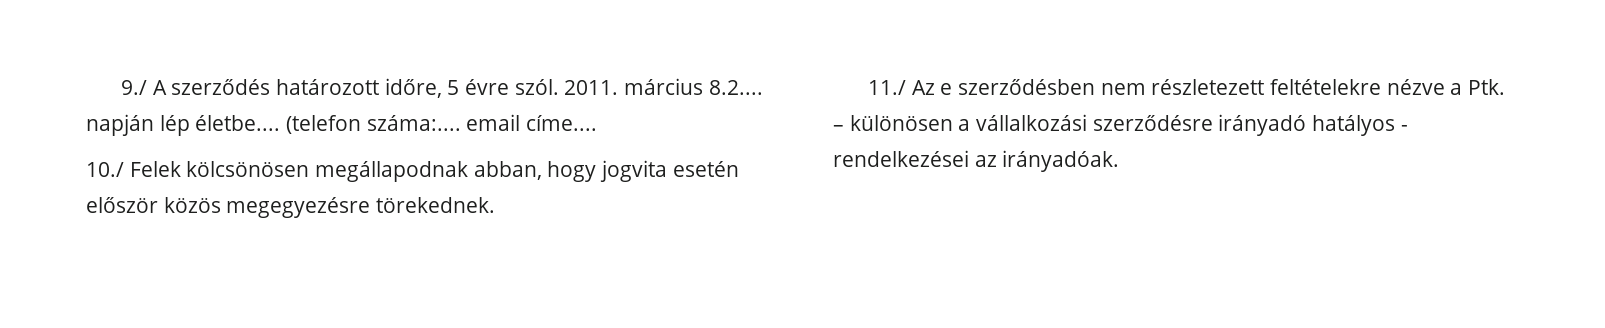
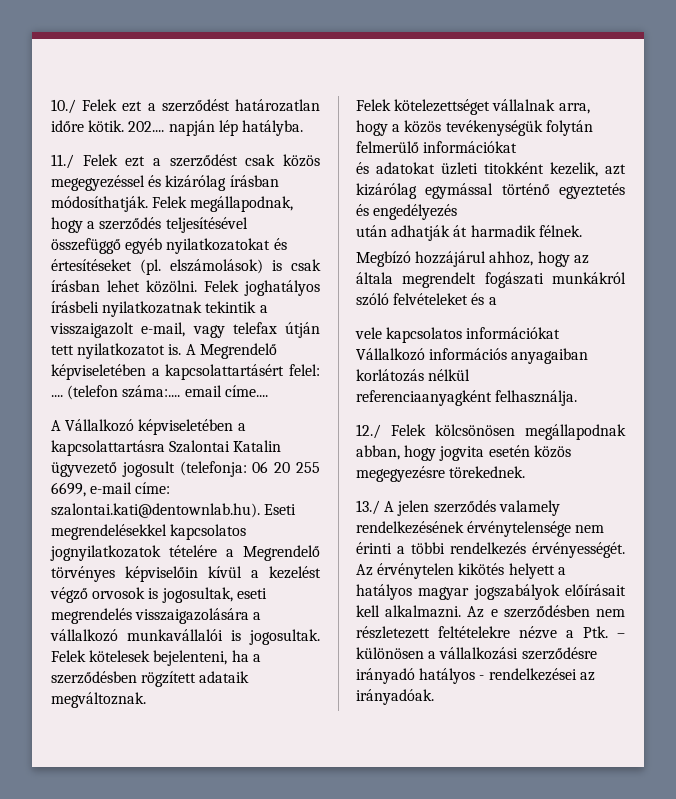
- 9./ A szerződés határozott időre, 5 évre szól. 2011. március 8.2.... napján lép életbe.... (telefon száma:.... email címe....
- 10./ Felek kölcsönösen megállapodnak abban, hogy jogvita esetén először közös megegyezésre törekednek.
+ 10./ Felek ezt a szerződést határozatlan időre kötik. 202.... napján lép hatályba.
+ 11./ Felek ezt a szerződést csak közös megegyezéssel és kizárólag írásban módosíthatják. Felek megállapodnak, hogy a szerződés teljesítésével összefüggő egyéb nyilatkozatokat és értesítéseket (pl. elszámolások) is csak írásban lehet közölni. Felek joghatályos írásbeli nyilatkozatnak tekintik a visszaigazolt e-mail, vagy telefax útján tett nyilatkozatot is. A Megrendelő képviseletében a kapcsolattartásért felel: .... (telefon száma:.... email címe....
+ A Vállalkozó képviseletében a kapcsolattartásra Szalontai Katalin ügyvezető jogosult (telefonja: 06 20 255 6699, e-mail címe: szalontai.kati@dentownlab.hu). Eseti megrendelésekkel kapcsolatos jognyilatkozatok tételére a Megrendelő törvényes képviselőin kívül a kezelést végző orvosok is jogosultak, eseti megrendelés visszaigazolására a vállalkozó munkavállalói is jogosultak. Felek kötelesek bejelenteni, ha a szerződésben rögzített adataik megváltoznak.
+ Felek kötelezettséget vállalnak arra, hogy a közös tevékenységük folytán felmerülő információkat
+ és adatokat üzleti titokként kezelik, azt kizárólag egymással történő egyeztetés és engedélyezés
+ után adhatják át harmadik félnek.
+ Megbízó hozzájárul ahhoz, hogy az általa megrendelt fogászati munkákról szóló felvételeket és a
+ vele kapcsolatos információkat Vállalkozó információs anyagaiban korlátozás nélkül
+ referenciaanyagként felhasználja.
+ 12./ Felek kölcsönösen megállapodnak abban, hogy jogvita esetén közös megegyezésre törekednek.
- 11./ Az e szerződésben nem részletezett feltételekre nézve a Ptk. – különösen a vállalkozási szerződésre irányadó hatályos - rendelkezései az irányadóak.
+ 13./ A jelen szerződés valamely rendelkezésének érvénytelensége nem érinti a többi rendelkezés érvényességét. Az érvénytelen kikötés helyett a hatályos magyar jogszabályok előírásait kell alkalmazni. Az e szerződésben nem részletezett feltételekre nézve a Ptk. – különösen a vállalkozási szerződésre irányadó hatályos - rendelkezései az irányadóak.

